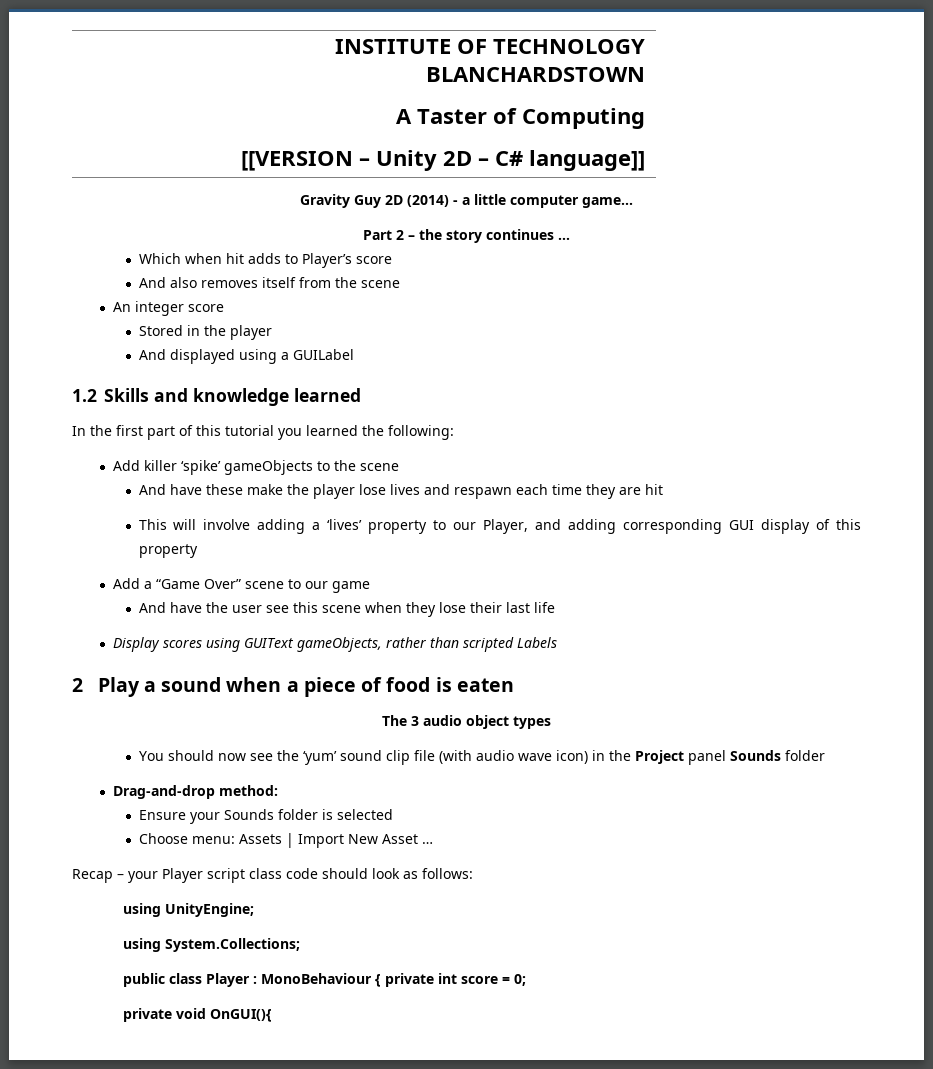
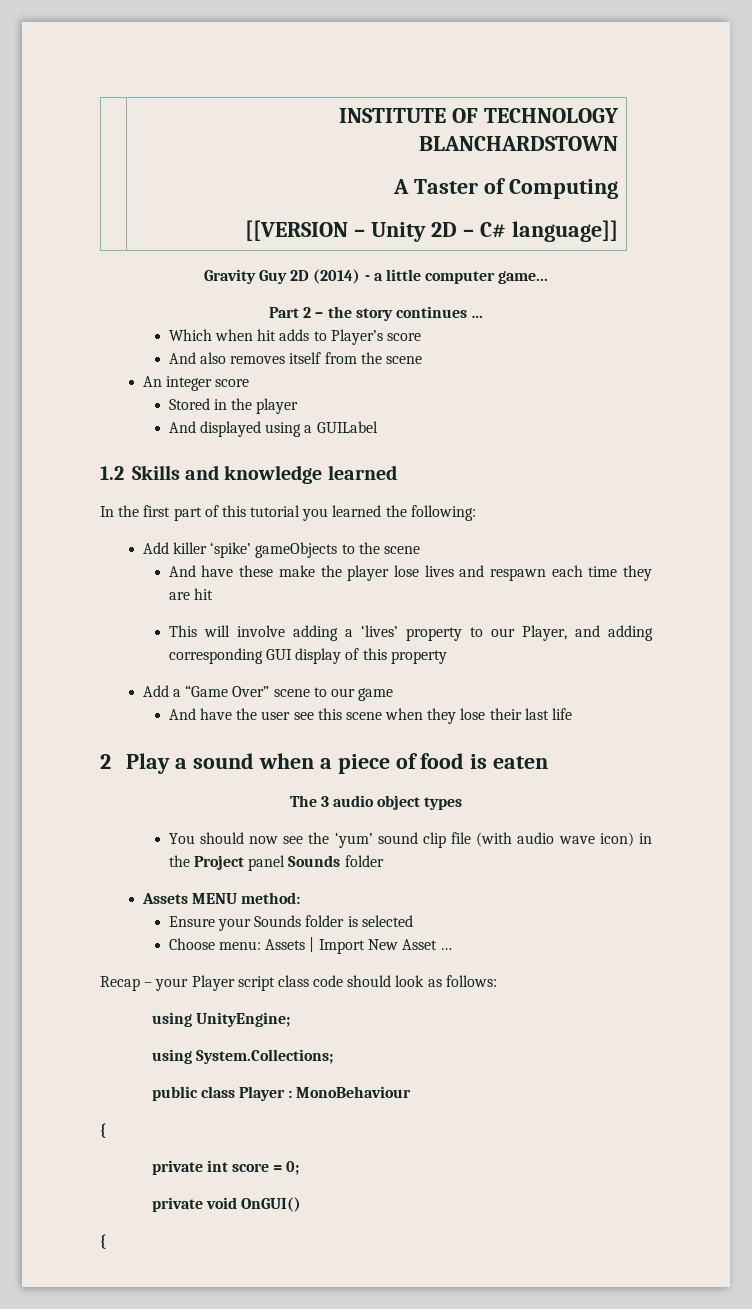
- Display scores using GUIText gameObjects, rather than scripted Labels
- Drag-and-drop method:
+ Assets MENU method:
- public class Player : MonoBehaviour { private int score = 0;
+ public class Player : MonoBehaviour
+ {
+ private int score = 0;
- private void OnGUI(){
+ private void OnGUI()
+ {

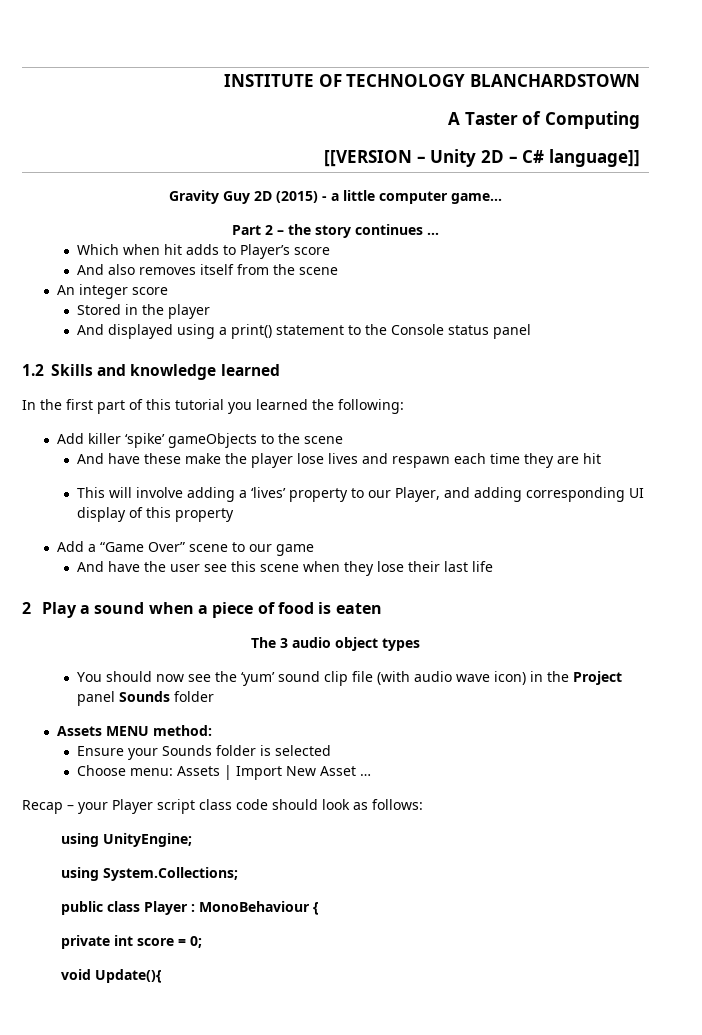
- Gravity Guy 2D (2014) - a little computer game...
+ Gravity Guy 2D (2015) - a little computer game...
- And displayed using a GUILabel
+ And displayed using a print() statement to the Console status panel
- This will involve adding a ‘lives’ property to our Player, and adding corresponding GUI display of this property
+ This will involve adding a ‘lives’ property to our Player, and adding corresponding UI display of this property
- public class Player : MonoBehaviour
- {
+ public class Player : MonoBehaviour {
- private void OnGUI()
- {
+ void Update(){

